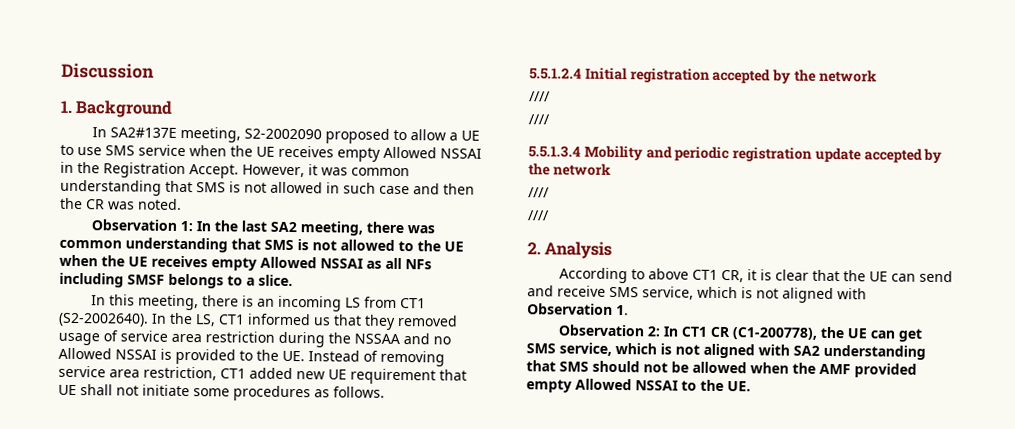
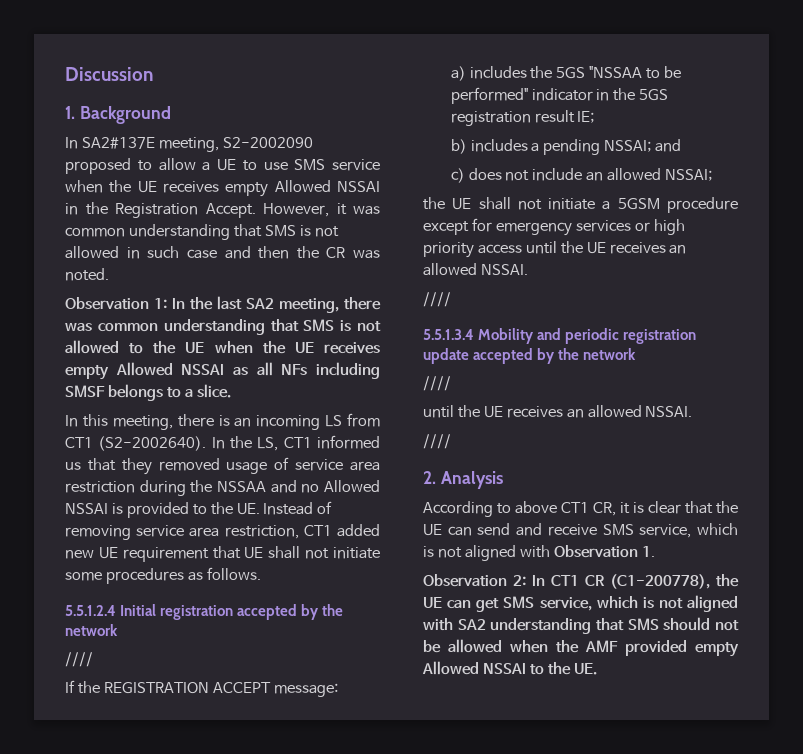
+ If the REGISTRATION ACCEPT message:
+ a) includes the 5GS "NSSAA to be performed" indicator in the 5GS registration result IE;
+ b) includes a pending NSSAI; and
+ c) does not include an allowed NSSAI;
+ the UE shall not initiate a 5GSM procedure except for emergency services or high priority access until the UE receives an allowed NSSAI.
  5.5.1.3.4 Mobility and periodic registration update accepted by the network
  ////
+ until the UE receives an allowed NSSAI.

